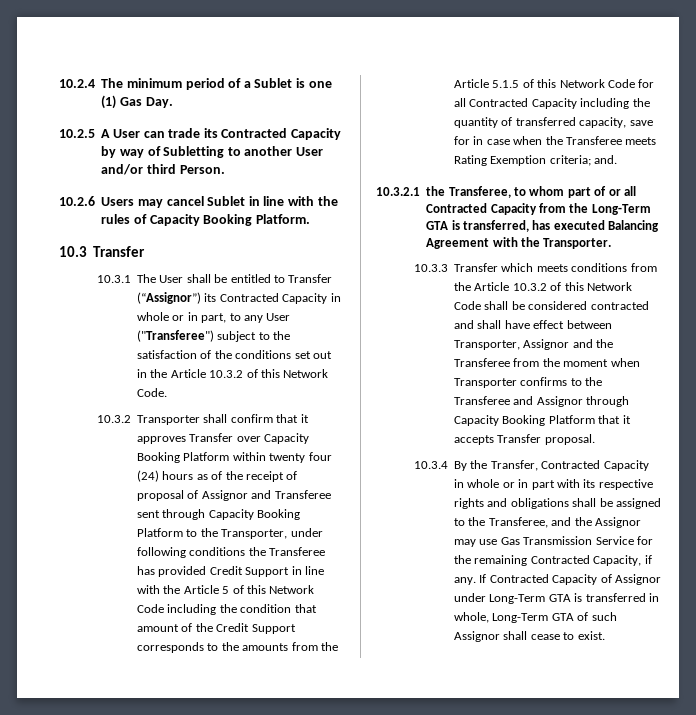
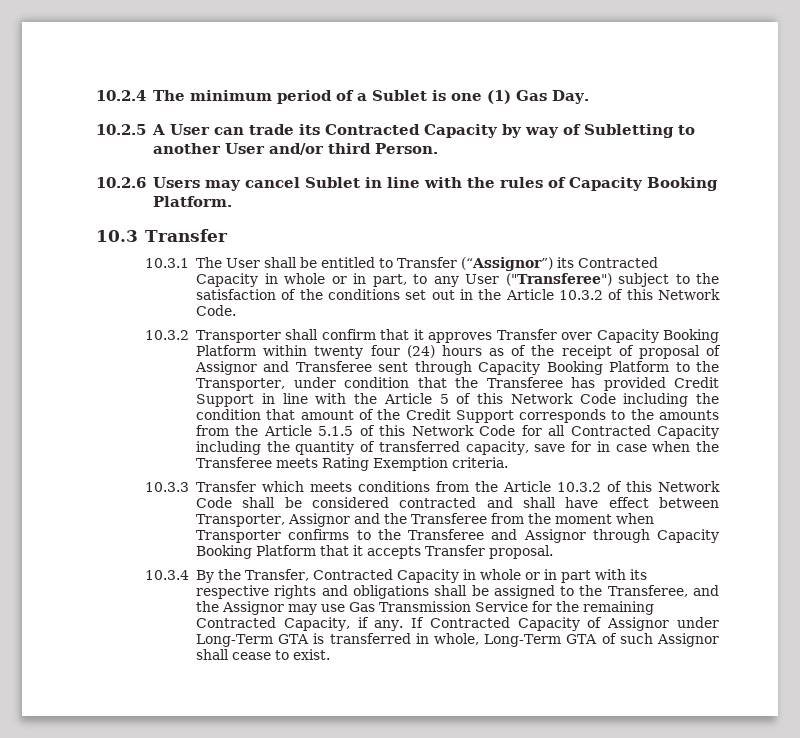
- 10.3.2 Transporter shall confirm that it approves Transfer over Capacity Booking Platform within twenty four (24) hours as of the receipt of proposal of Assignor and Transferee sent through Capacity Booking Platform to the Transporter, under following conditions the Transferee has provided Credit Support in line with the Article 5 of this Network Code including the condition that amount of the Credit Support corresponds to the amounts from the Article 5.1.5 of this Network Code for all Contracted Capacity including the quantity of transferred capacity, save for in case when the Transferee meets Rating Exemption criteria; and.
- 10.3.2.1 the Transferee, to whom part of or all Contracted Capacity from the Long-Term GTA is transferred, has executed Balancing Agreement with the Transporter.
+ 10.3.2 Transporter shall confirm that it approves Transfer over Capacity Booking Platform within twenty four (24) hours as of the receipt of proposal of Assignor and Transferee sent through Capacity Booking Platform to the Transporter, under condition that the Transferee has provided Credit Support in line with the Article 5 of this Network Code including the condition that amount of the Credit Support corresponds to the amounts from the Article 5.1.5 of this Network Code for all Contracted Capacity including the quantity of transferred capacity, save for in case when the Transferee meets Rating Exemption criteria.

